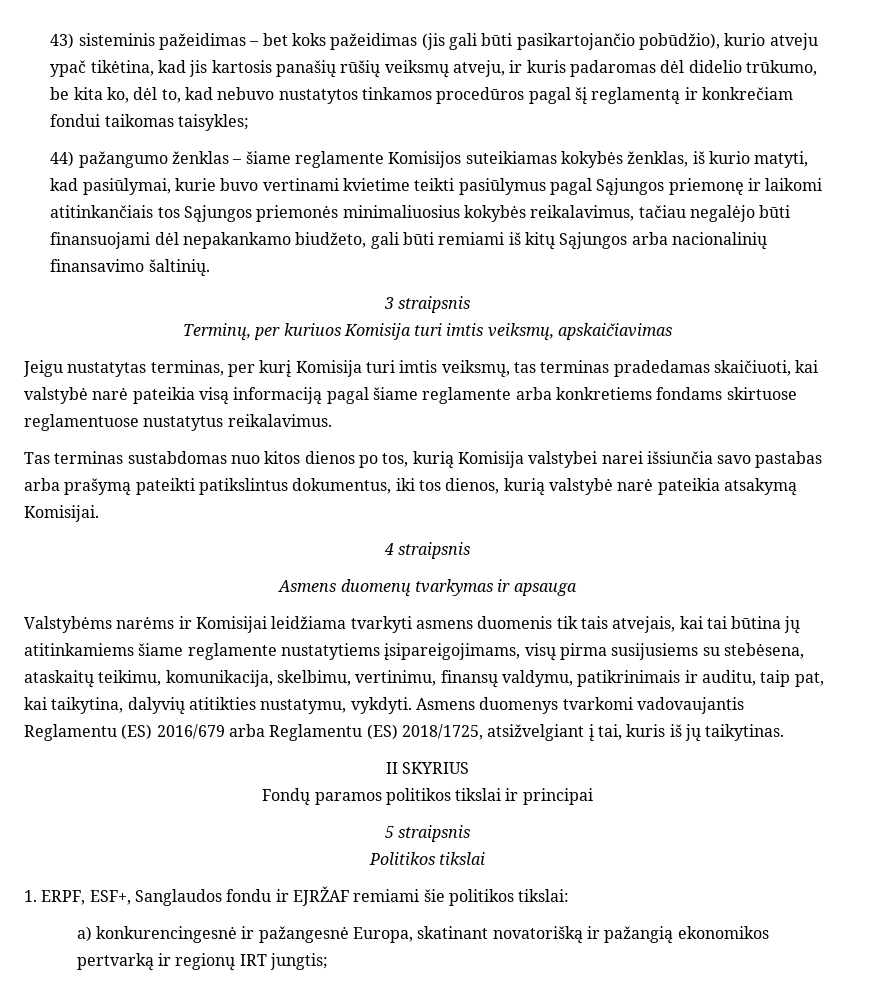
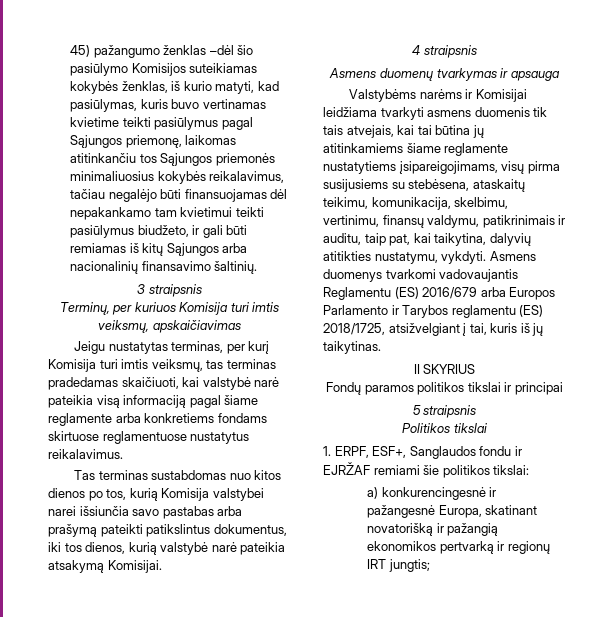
- 43) sisteminis pažeidimas – bet koks pažeidimas (jis gali būti pasikartojančio pobūdžio), kurio atveju ypač tikėtina, kad jis kartosis panašių rūšių veiksmų atveju, ir kuris padaromas dėl didelio trūkumo, be kita ko, dėl to, kad nebuvo nustatytos tinkamos procedūros pagal šį reglamentą ir konkrečiam fondui taikomas taisykles;
- 44) pažangumo ženklas – šiame reglamente Komisijos suteikiamas kokybės ženklas, iš kurio matyti, kad pasiūlymai, kurie buvo vertinami kvietime teikti pasiūlymus pagal Sąjungos priemonę ir laikomi atitinkančiais tos Sąjungos priemonės minimaliuosius kokybės reikalavimus, tačiau negalėjo būti finansuojami dėl nepakankamo biudžeto, gali būti remiami iš kitų Sąjungos arba nacionalinių finansavimo šaltinių.
+ 45) pažangumo ženklas –dėl šio pasiūlymo Komisijos suteikiamas kokybės ženklas, iš kurio matyti, kad pasiūlymas, kuris buvo vertinamas kvietime teikti pasiūlymus pagal Sąjungos priemonę, laikomas atitinkančiu tos Sąjungos priemonės minimaliuosius kokybės reikalavimus, tačiau negalėjo būti finansuojamas dėl nepakankamo tam kvietimui teikti pasiūlymus biudžeto, ir gali būti remiamas iš kitų Sąjungos arba nacionalinių finansavimo šaltinių.
- Asmens duomenys tvarkomi vadovaujantis Reglamentu (ES) 2016/679 arba Reglamentu (ES) 2018/1725, atsižvelgiant į tai, kuris iš jų taikytinas.
+ Asmens duomenys tvarkomi vadovaujantis Reglamentu (ES) 2016/679 arba Europos Parlamento ir Tarybos reglamentu (ES) 2018/1725, atsižvelgiant į tai, kuris iš jų taikytinas.

